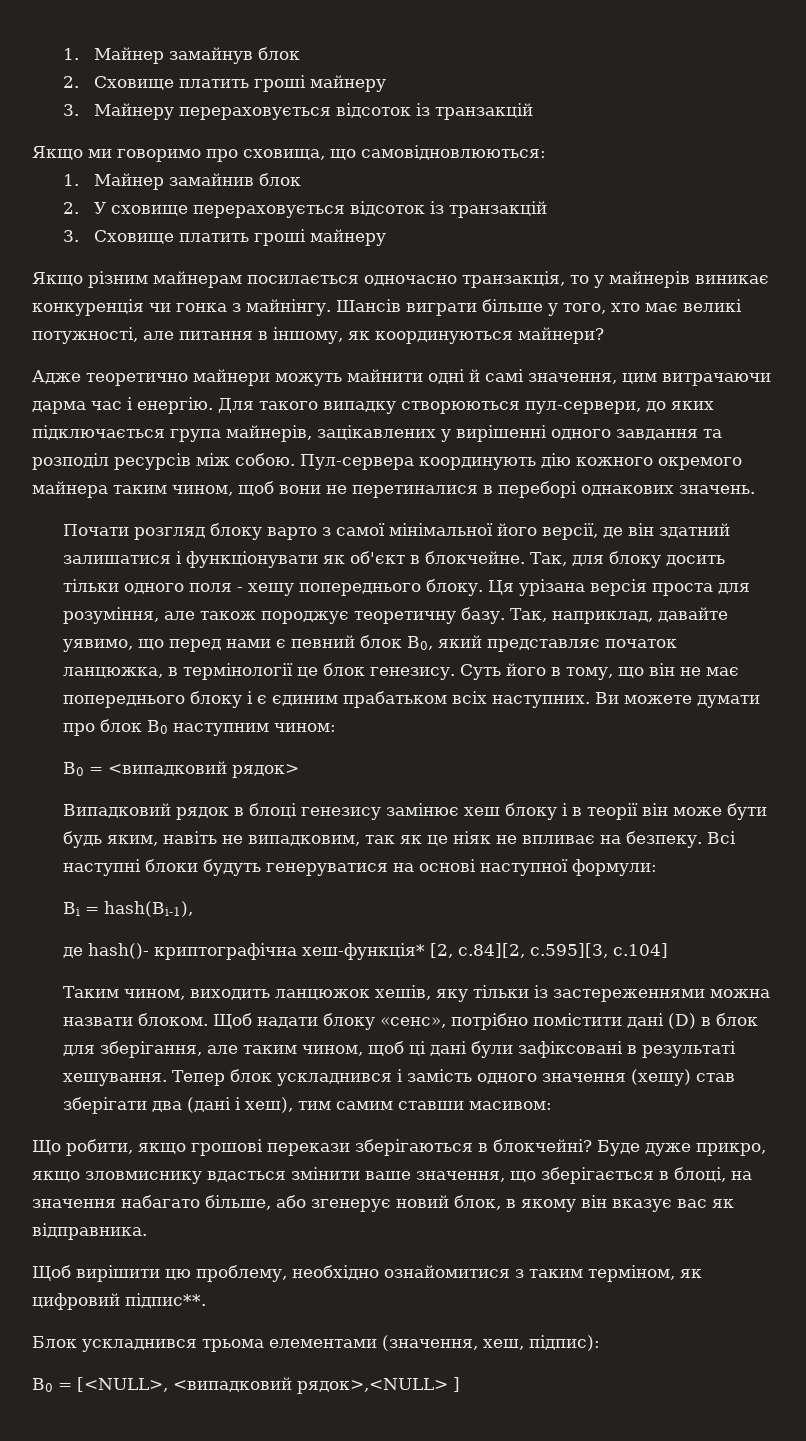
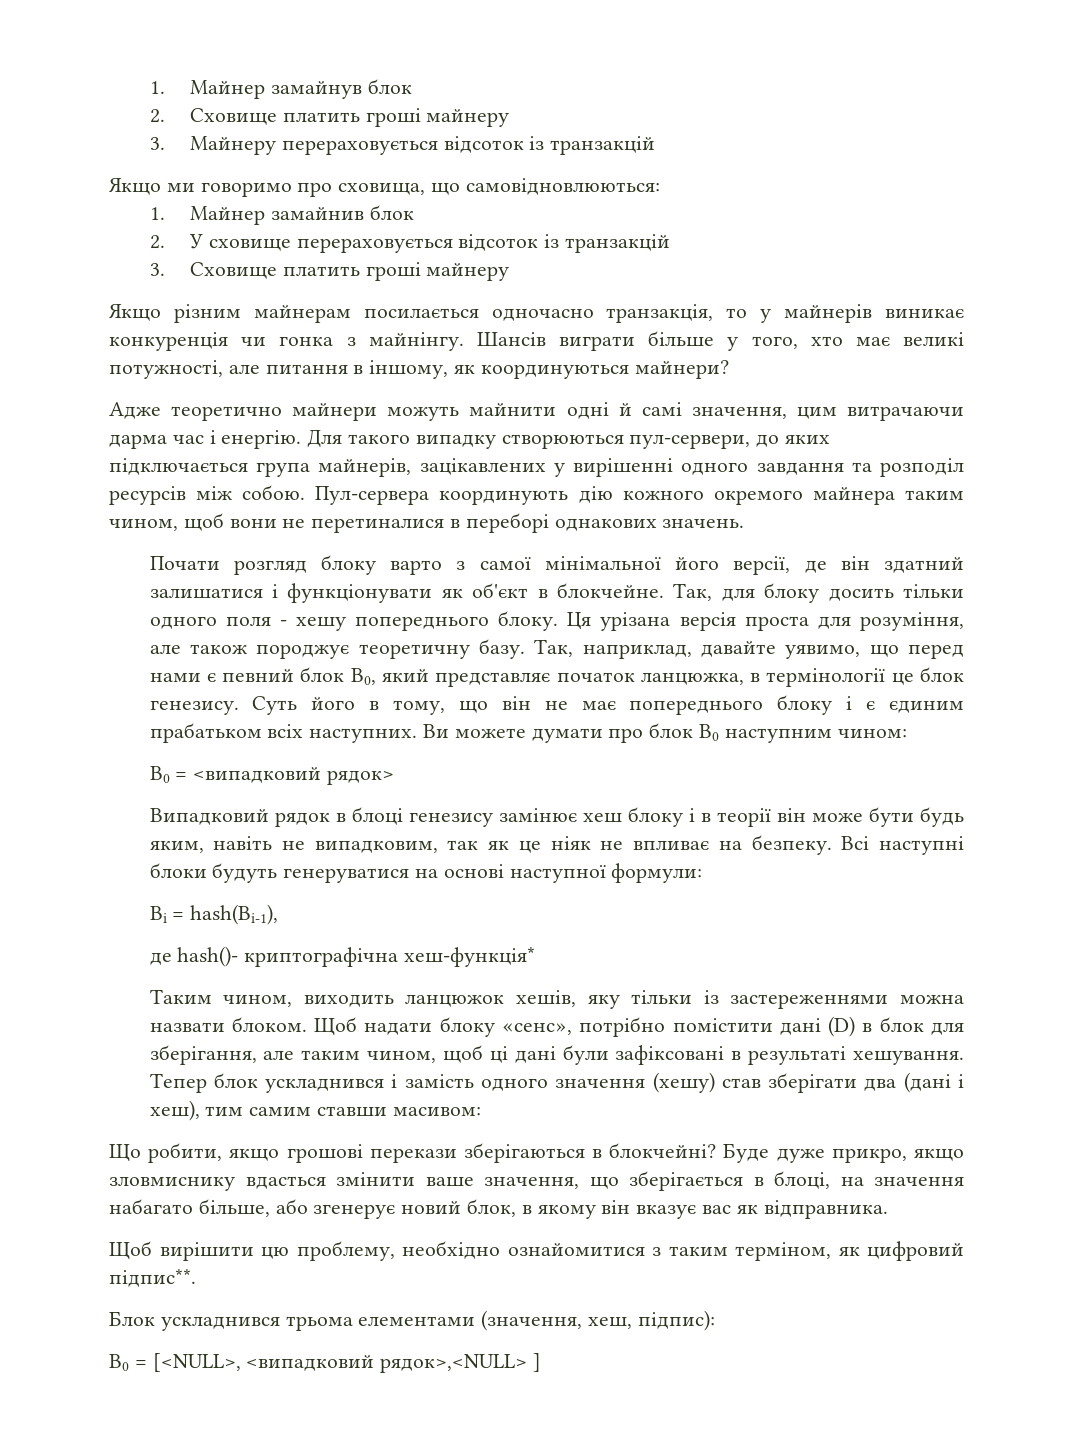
- де hash()- криптографічна хеш-функція* [2, с.84][2, с.595][3, с.104]
+ де hash()- криптографічна хеш-функція*

